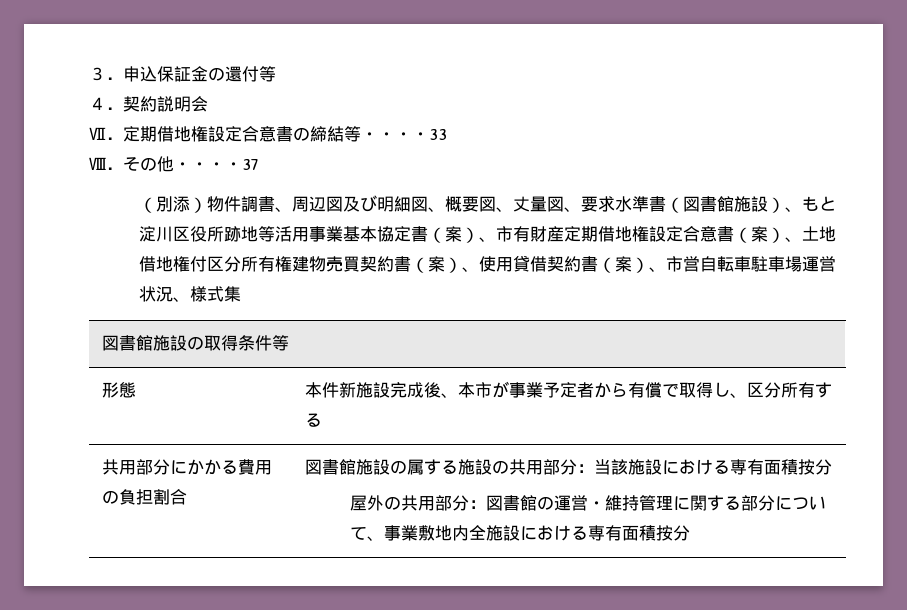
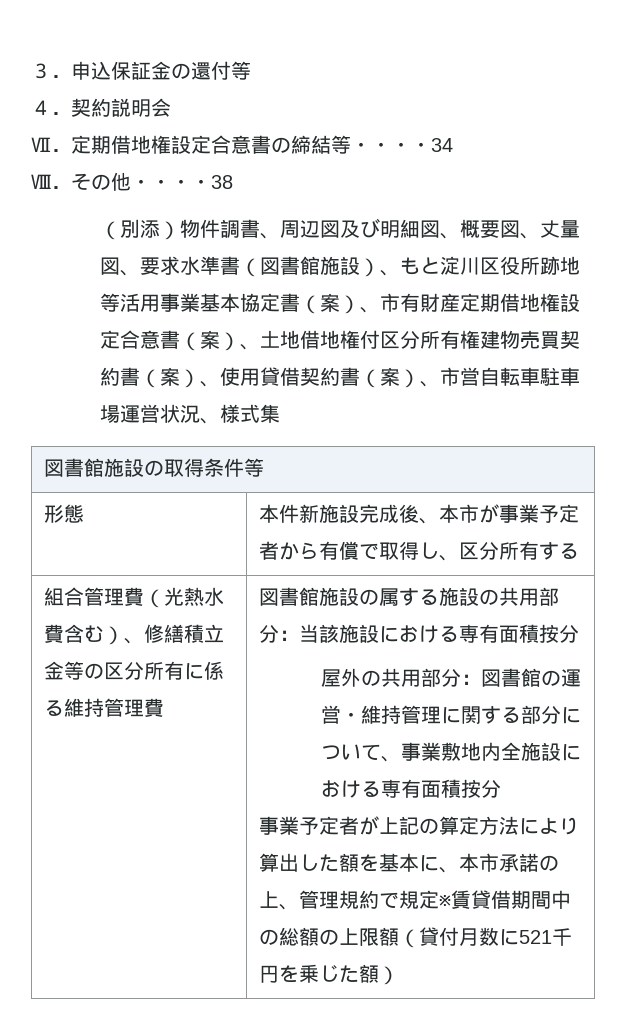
- Ⅶ．定期借地権設定合意書の締結等・・・・33
+ Ⅶ．定期借地権設定合意書の締結等・・・・34
- Ⅷ．その他・・・・37
+ Ⅷ．その他・・・・38
- 共用部分にかかる費用の負担割合
+ 組合管理費（光熱水費含む）、修繕積立金等の区分所有に係る維持管理費
+ 事業予定者が上記の算定方法により算出した額を基本に、本市承諾の上、管理規約で規定※賃貸借期間中の総額の上限額（貸付月数に521千円を乗じた額）

